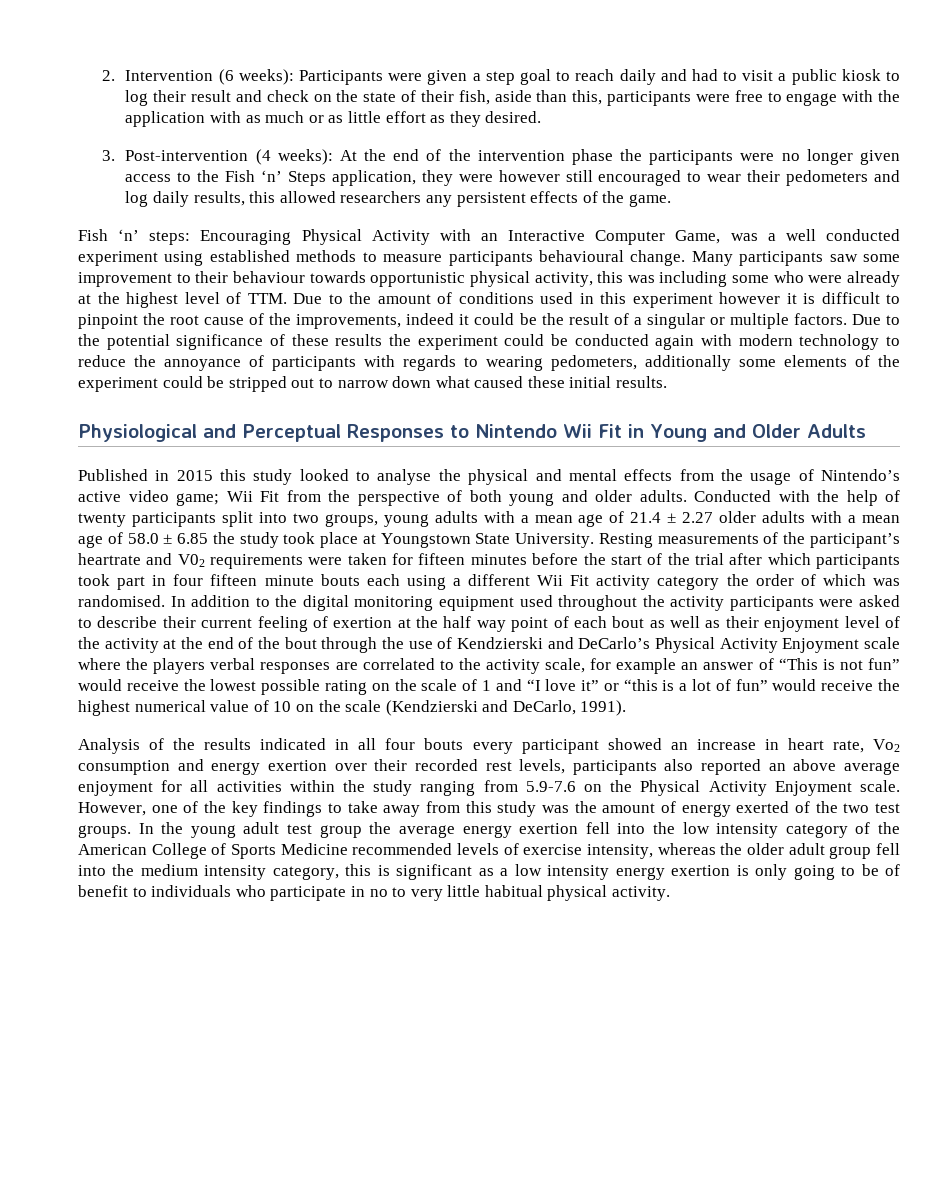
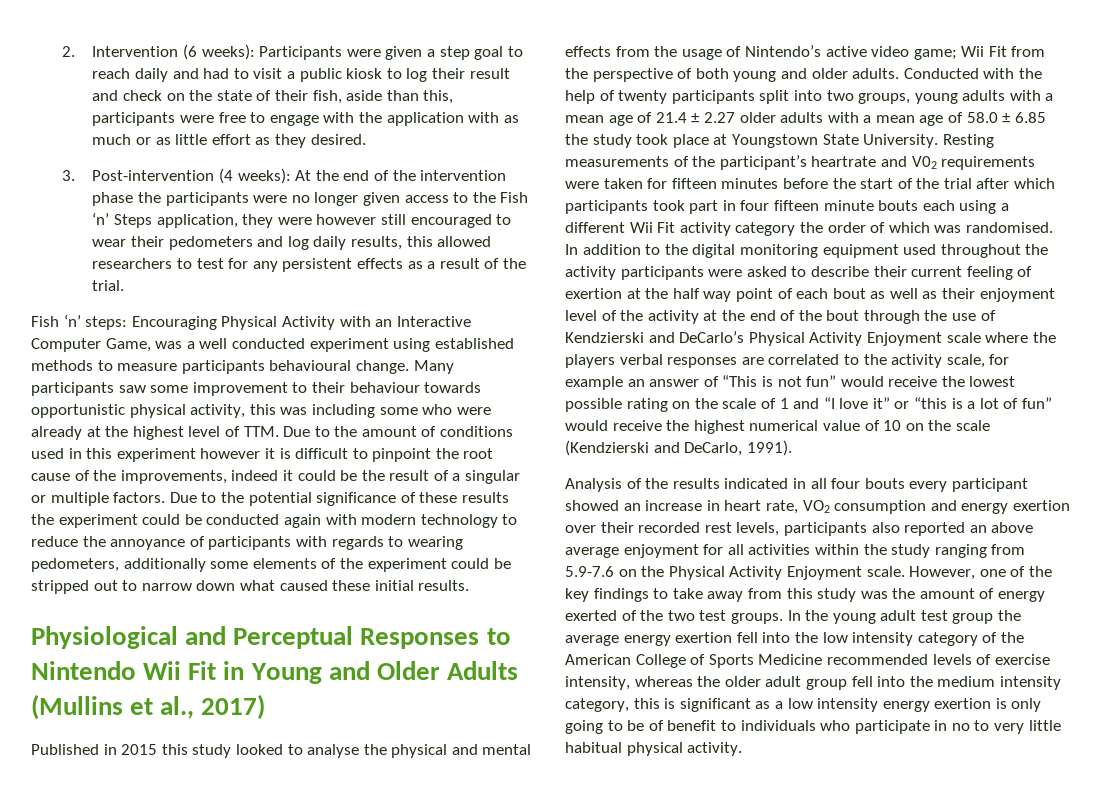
- 3. Post-intervention (4 weeks): At the end of the intervention phase the participants were no longer given access to the Fish ‘n’ Steps application, they were however still encouraged to wear their pedometers and log daily results, this allowed researchers any persistent effects of the game.
+ 3. Post-intervention (4 weeks): At the end of the intervention phase the participants were no longer given access to the Fish ‘n’ Steps application, they were however still encouraged to wear their pedometers and log daily results, this allowed researchers to test for any persistent effects as a result of the trial.
- Physiological and Perceptual Responses to Nintendo Wii Fit in Young and Older Adults
+ Physiological and Perceptual Responses to Nintendo Wii Fit in Young and Older Adults (Mullins et al., 2017)
- Analysis of the results indicated in all four bouts every participant showed an increase in heart rate, Vo2 consumption and energy exertion over their recorded rest levels, participants also reported an above average enjoyment for all activities within the study ranging from 5.9-7.6 on the Physical Activity Enjoyment scale.
+ Analysis of the results indicated in all four bouts every participant showed an increase in heart rate, VO2 consumption and energy exertion over their recorded rest levels, participants also reported an above average enjoyment for all activities within the study ranging from 5.9-7.6 on the Physical Activity Enjoyment scale.

